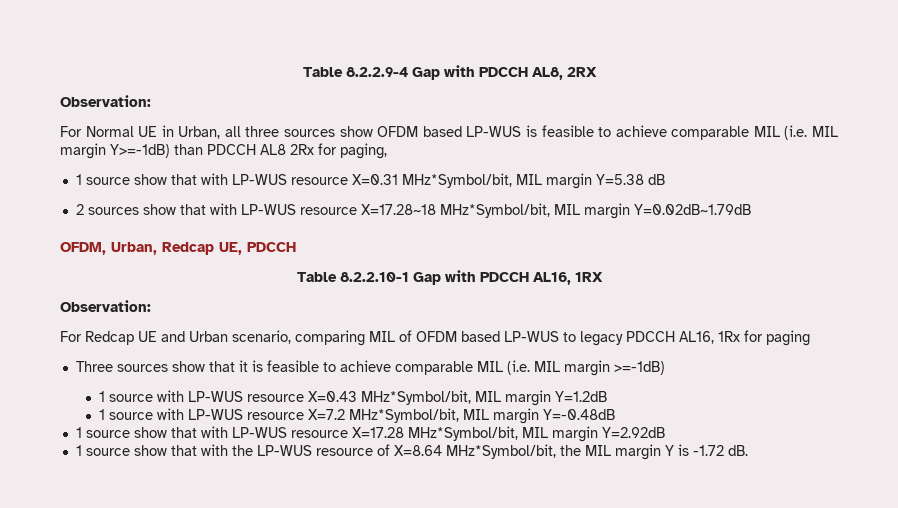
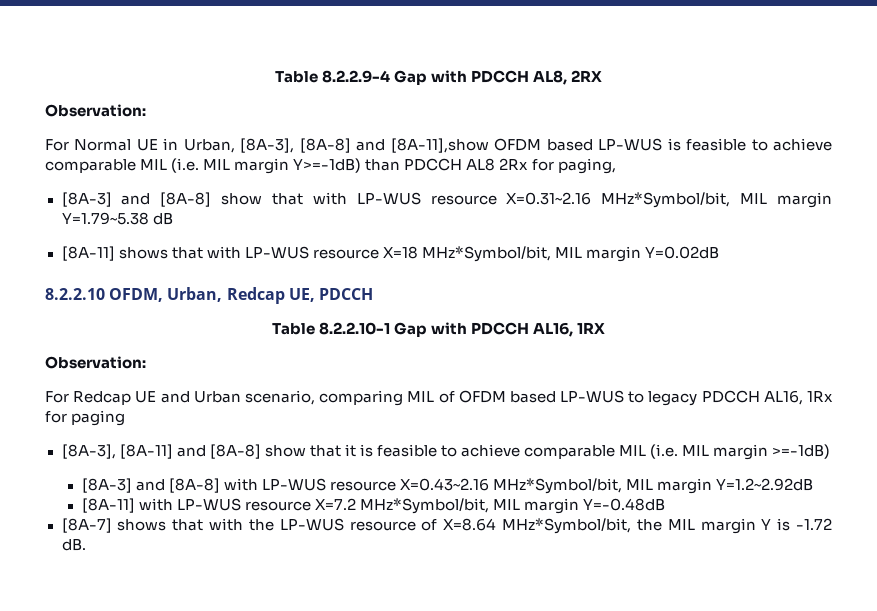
- For Normal UE in Urban, all three sources show OFDM based LP-WUS is feasible to achieve comparable MIL (i.e. MIL margin Y>=-1dB) than PDCCH AL8 2Rx for paging,
+ For Normal UE in Urban, [8A-3], [8A-8] and [8A-11],show OFDM based LP-WUS is feasible to achieve comparable MIL (i.e. MIL margin Y>=-1dB) than PDCCH AL8 2Rx for paging,
- 1 source show that with LP-WUS resource X=0.31 MHz*Symbol/bit, MIL margin Y=5.38 dB
+ [8A-3] and [8A-8] show that with LP-WUS resource X=0.31~2.16 MHz*Symbol/bit, MIL margin Y=1.79~5.38 dB
- 2 sources show that with LP-WUS resource X=17.28~18 MHz*Symbol/bit, MIL margin Y=0.02dB~1.79dB
- OFDM, Urban, Redcap UE, PDCCH
+ [8A-11] shows that with LP-WUS resource X=18 MHz*Symbol/bit, MIL margin Y=0.02dB
+ 8.2.2.10 OFDM, Urban, Redcap UE, PDCCH
- Three sources show that it is feasible to achieve comparable MIL (i.e. MIL margin >=-1dB)
+ [8A-3], [8A-11] and [8A-8] show that it is feasible to achieve comparable MIL (i.e. MIL margin >=-1dB)
- 1 source with LP-WUS resource X=0.43 MHz*Symbol/bit, MIL margin Y=1.2dB
- 1 source with LP-WUS resource X=7.2 MHz*Symbol/bit, MIL margin Y=-0.48dB
+ [8A-3] and [8A-8] with LP-WUS resource X=0.43~2.16 MHz*Symbol/bit, MIL margin Y=1.2~2.92dB
+ [8A-11] with LP-WUS resource X=7.2 MHz*Symbol/bit, MIL margin Y=-0.48dB
- 1 source show that with LP-WUS resource X=17.28 MHz*Symbol/bit, MIL margin Y=2.92dB
- 1 source show that with the LP-WUS resource of X=8.64 MHz*Symbol/bit, the MIL margin Y is -1.72 dB.
+ [8A-7] shows that with the LP-WUS resource of X=8.64 MHz*Symbol/bit, the MIL margin Y is -1.72 dB.

